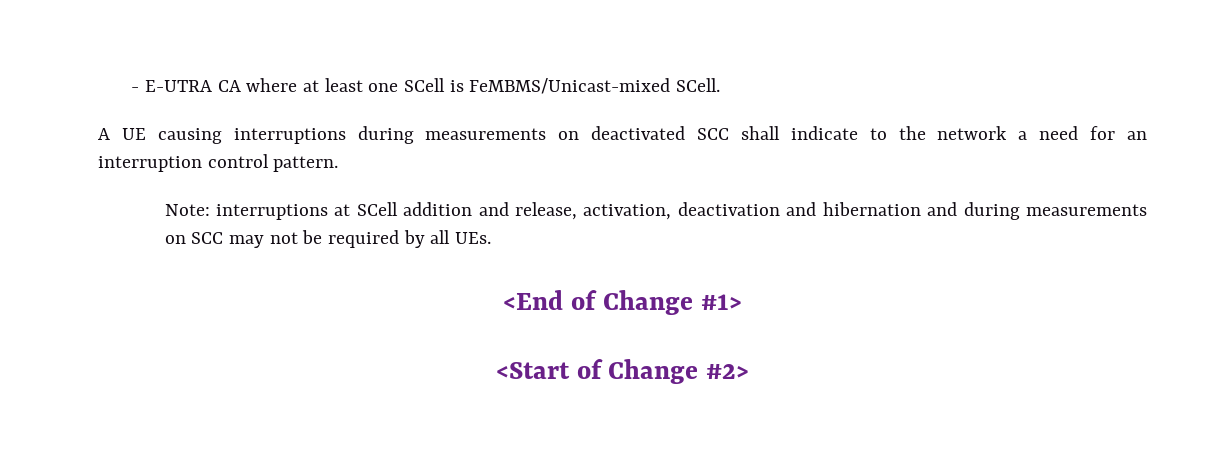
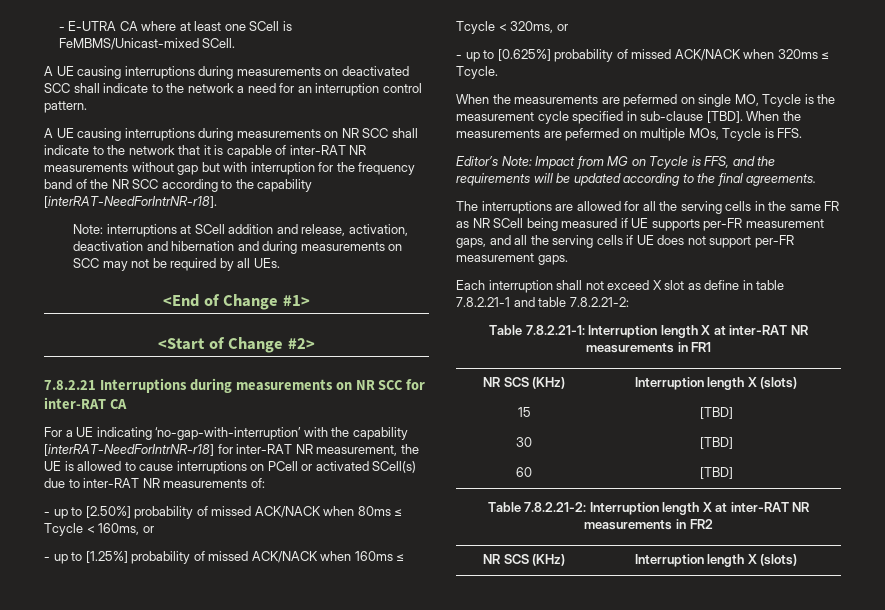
+ A UE causing interruptions during measurements on NR SCC shall indicate to the network that it is capable of inter-RAT NR measurements without gap but with interruption for the frequency band of the NR SCC according to the capability [interRAT-NeedForIntrNR-r18].
+ 7.8.2.21 Interruptions during measurements on NR SCC for inter-RAT CA
+ For a UE indicating ‘no-gap-with-interruption’ with the capability [interRAT-NeedForIntrNR-r18] for inter-RAT NR measurement, the UE is allowed to cause interruptions on PCell or activated SCell(s) due to inter-RAT NR measurements of:
+ - up to [2.50%] probability of missed ACK/NACK when 80ms ≤ Tcycle < 160ms, or
+ - up to [1.25%] probability of missed ACK/NACK when 160ms ≤ Tcycle < 320ms, or
+ - up to [0.625%] probability of missed ACK/NACK when 320ms ≤ Tcycle.
+ When the measurements are pefermed on single MO, Tcycle is the measurement cycle specified in sub-clause [TBD]. When the measurements are pefermed on multiple MOs, Tcycle is FFS.
+ Editor’s Note: Impact from MG on Tcycle is FFS, and the requirements will be updated according to the final agreements.
+ The interruptions are allowed for all the serving cells in the same FR as NR SCell being measured if UE supports per-FR measurement gaps, and all the serving cells if UE does not support per-FR measurement gaps.
+ Each interruption shall not exceed X slot as define in table 7.8.2.21-1 and table 7.8.2.21-2:
+ Table 7.8.2.21-1: Interruption length X at inter-RAT NR measurements in FR1
+ NR SCS (KHz) | Interruption length X (slots)
+ 15 | [TBD]
+ 30 | [TBD]
+ 60 | [TBD]
+ Table 7.8.2.21-2: Interruption length X at inter-RAT NR measurements in FR2
+ NR SCS (KHz) | Interruption length X (slots)

